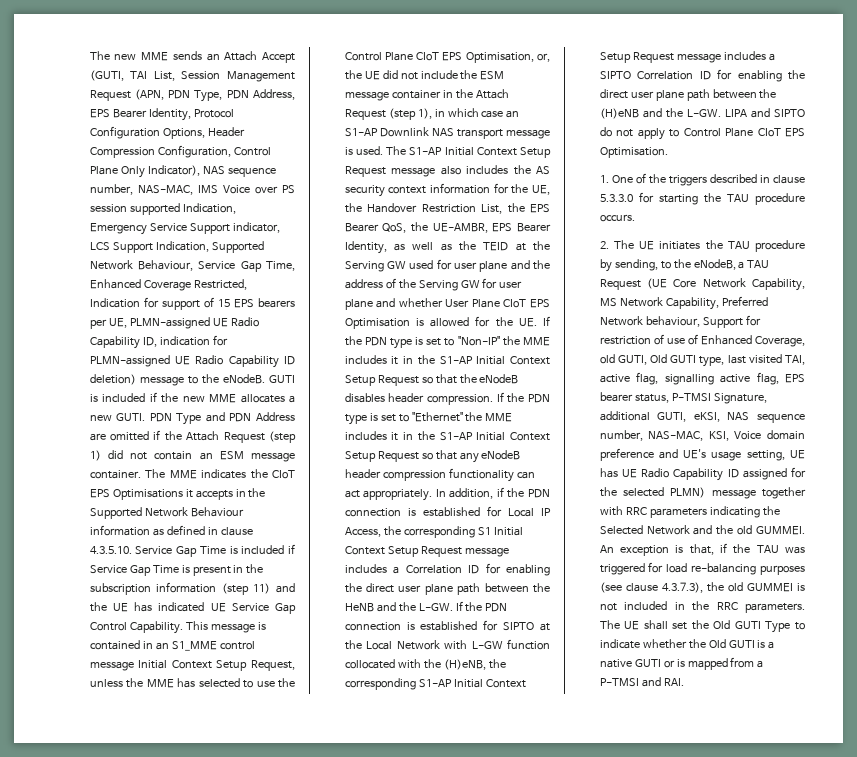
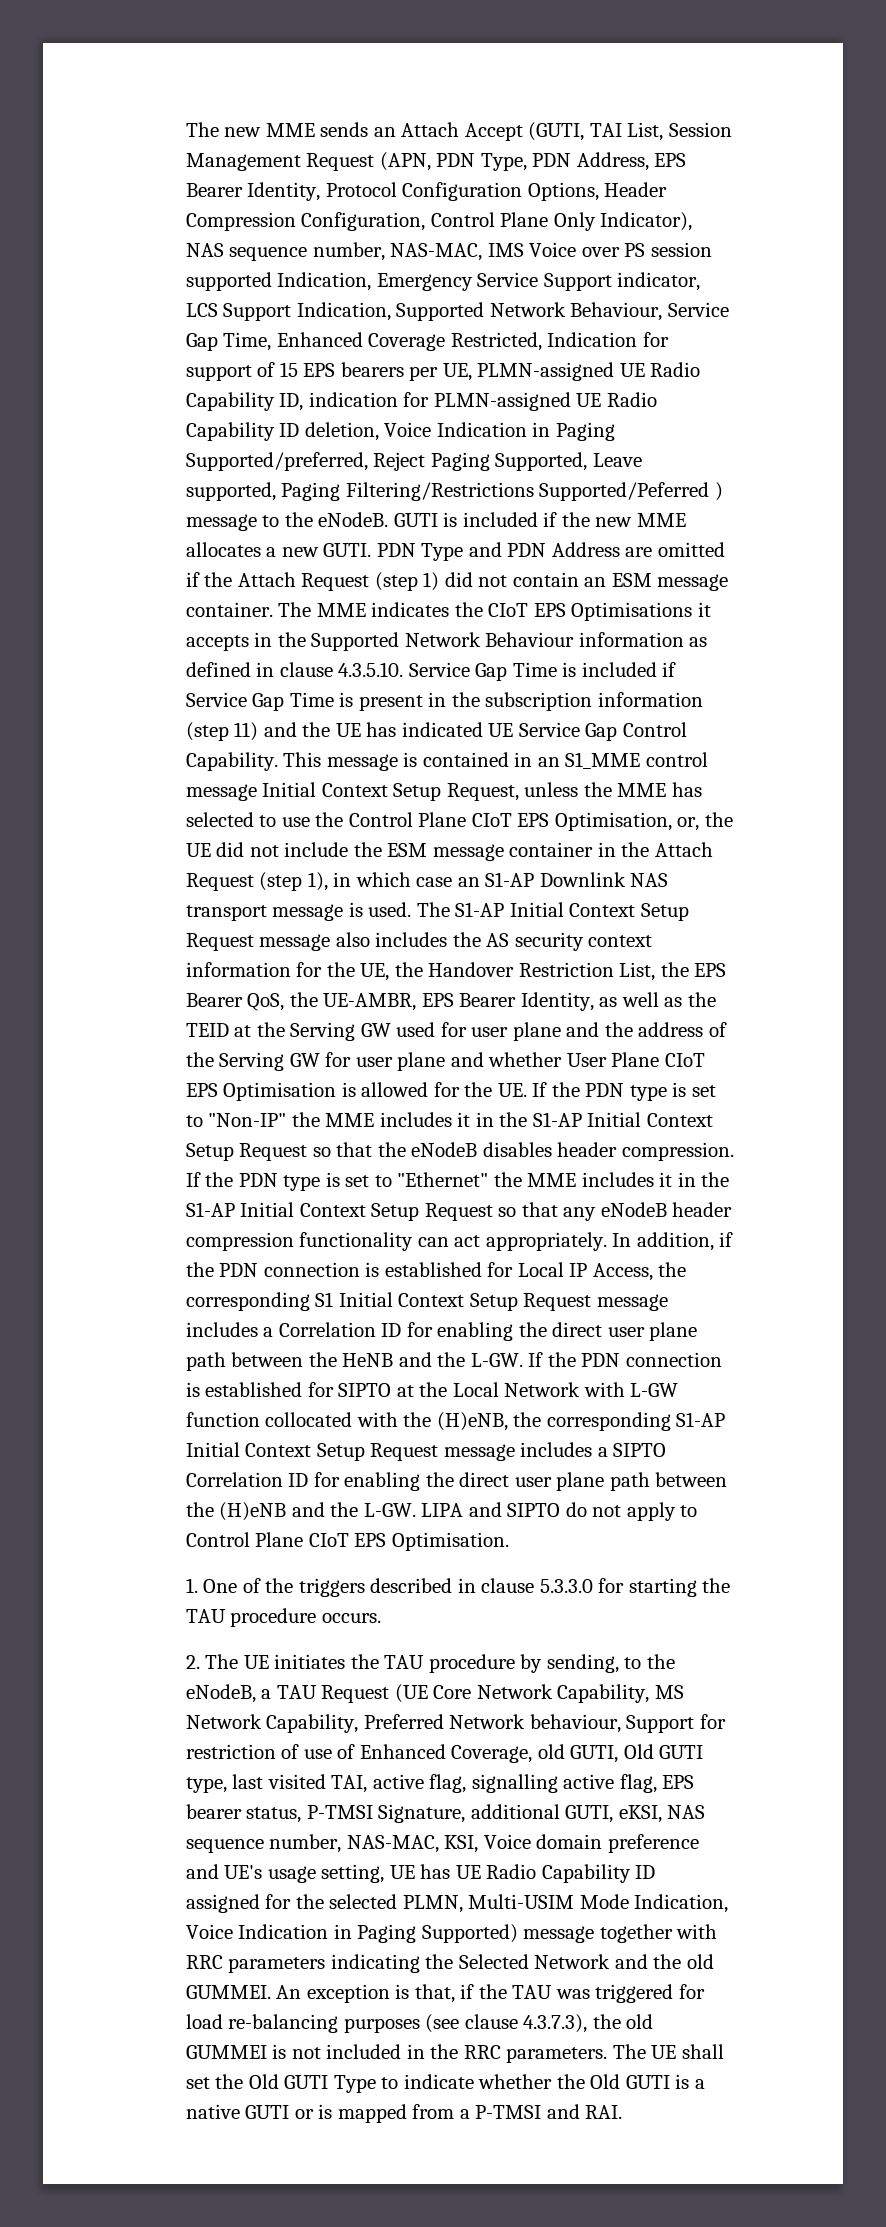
- The new MME sends an Attach Accept (GUTI, TAI List, Session Management Request (APN, PDN Type, PDN Address, EPS Bearer Identity, Protocol Configuration Options, Header Compression Configuration, Control Plane Only Indicator), NAS sequence number, NAS-MAC, IMS Voice over PS session supported Indication, Emergency Service Support indicator, LCS Support Indication, Supported Network Behaviour, Service Gap Time, Enhanced Coverage Restricted, Indication for support of 15 EPS bearers per UE, PLMN-assigned UE Radio Capability ID, indication for PLMN-assigned UE Radio Capability ID deletion) message to the eNodeB.
+ The new MME sends an Attach Accept (GUTI, TAI List, Session Management Request (APN, PDN Type, PDN Address, EPS Bearer Identity, Protocol Configuration Options, Header Compression Configuration, Control Plane Only Indicator), NAS sequence number, NAS-MAC, IMS Voice over PS session supported Indication, Emergency Service Support indicator, LCS Support Indication, Supported Network Behaviour, Service Gap Time, Enhanced Coverage Restricted, Indication for support of 15 EPS bearers per UE, PLMN-assigned UE Radio Capability ID, indication for PLMN-assigned UE Radio Capability ID deletion, Voice Indication in Paging Supported/preferred, Reject Paging Supported, Leave supported, Paging Filtering/Restrictions Supported/Peferred ) message to the eNodeB.
- 2. The UE initiates the TAU procedure by sending, to the eNodeB, a TAU Request (UE Core Network Capability, MS Network Capability, Preferred Network behaviour, Support for restriction of use of Enhanced Coverage, old GUTI, Old GUTI type, last visited TAI, active flag, signalling active flag, EPS bearer status, P-TMSI Signature, additional GUTI, eKSI, NAS sequence number, NAS-MAC, KSI, Voice domain preference and UE's usage setting, UE has UE Radio Capability ID assigned for the selected PLMN) message together with RRC parameters indicating the Selected Network and the old GUMMEI.
+ 2. The UE initiates the TAU procedure by sending, to the eNodeB, a TAU Request (UE Core Network Capability, MS Network Capability, Preferred Network behaviour, Support for restriction of use of Enhanced Coverage, old GUTI, Old GUTI type, last visited TAI, active flag, signalling active flag, EPS bearer status, P-TMSI Signature, additional GUTI, eKSI, NAS sequence number, NAS-MAC, KSI, Voice domain preference and UE's usage setting, UE has UE Radio Capability ID assigned for the selected PLMN, Multi-USIM Mode Indication, Voice Indication in Paging Supported) message together with RRC parameters indicating the Selected Network and the old GUMMEI.

